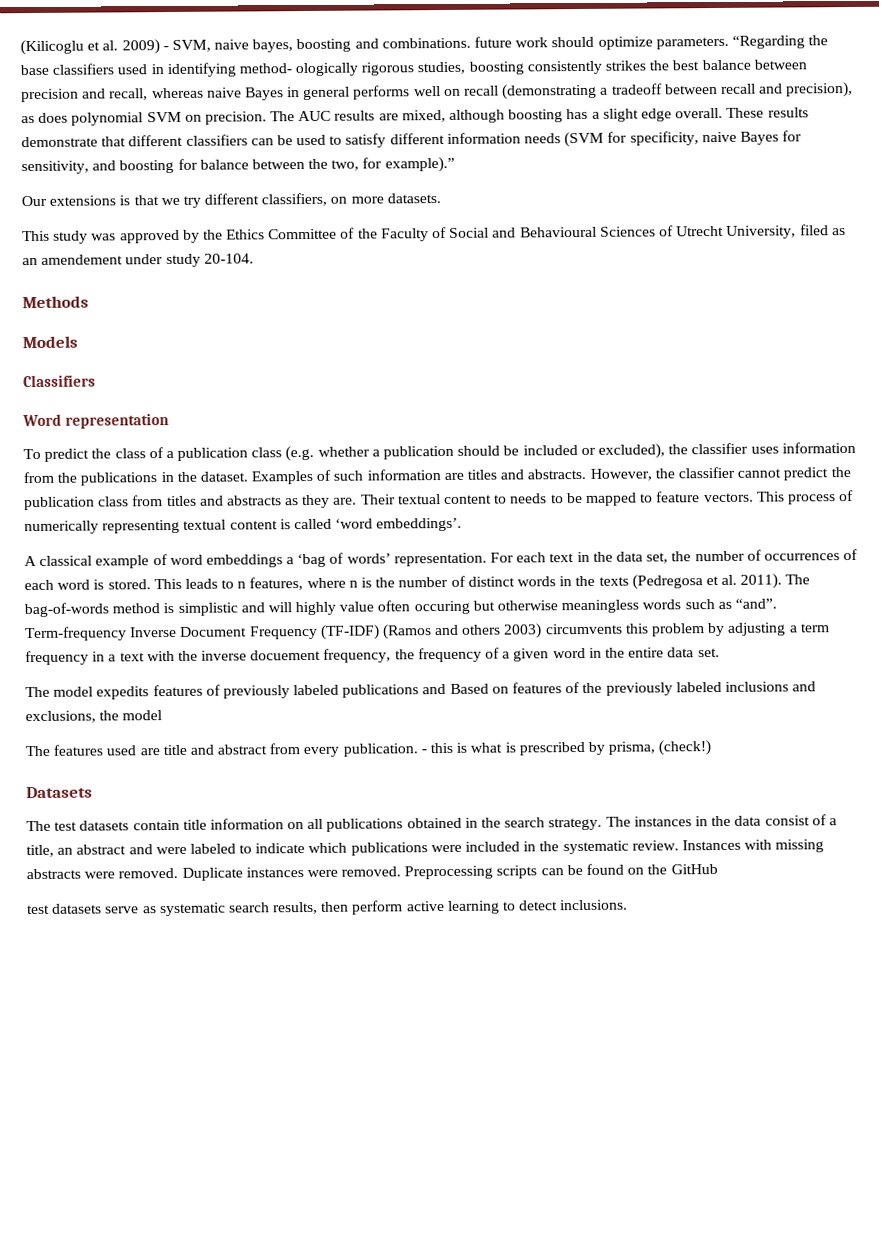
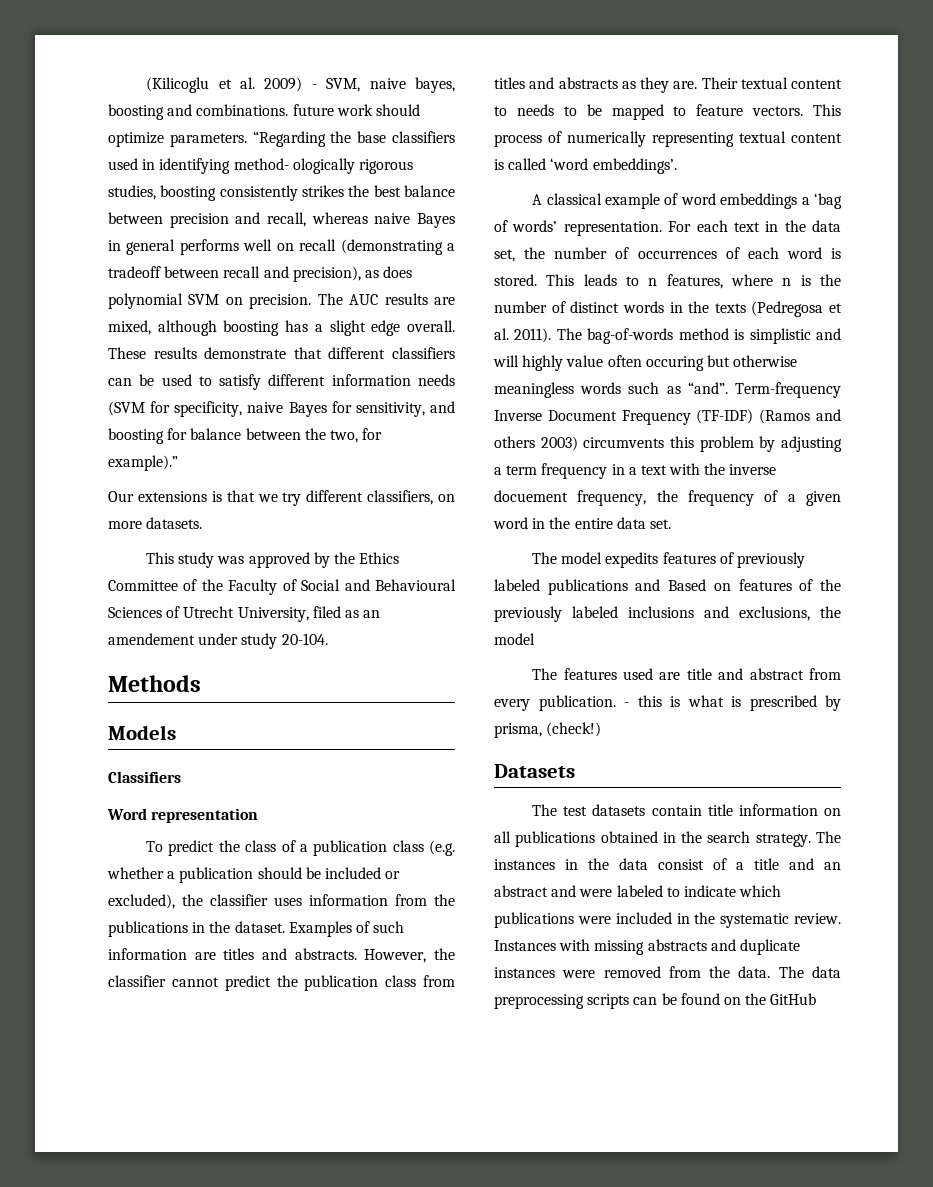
- The instances in the data consist of a title, an abstract and were labeled to indicate which publications were included in the systematic review.
+ The instances in the data consist of a title and an abstract and were labeled to indicate which publications were included in the systematic review.
- Instances with missing abstracts were removed. Duplicate instances were removed. Preprocessing scripts can be found on the GitHub
+ Instances with missing abstracts and duplicate instances were removed from the data. The data preprocessing scripts can be found on the GitHub
- test datasets serve as systematic search results, then perform active learning to detect inclusions.

